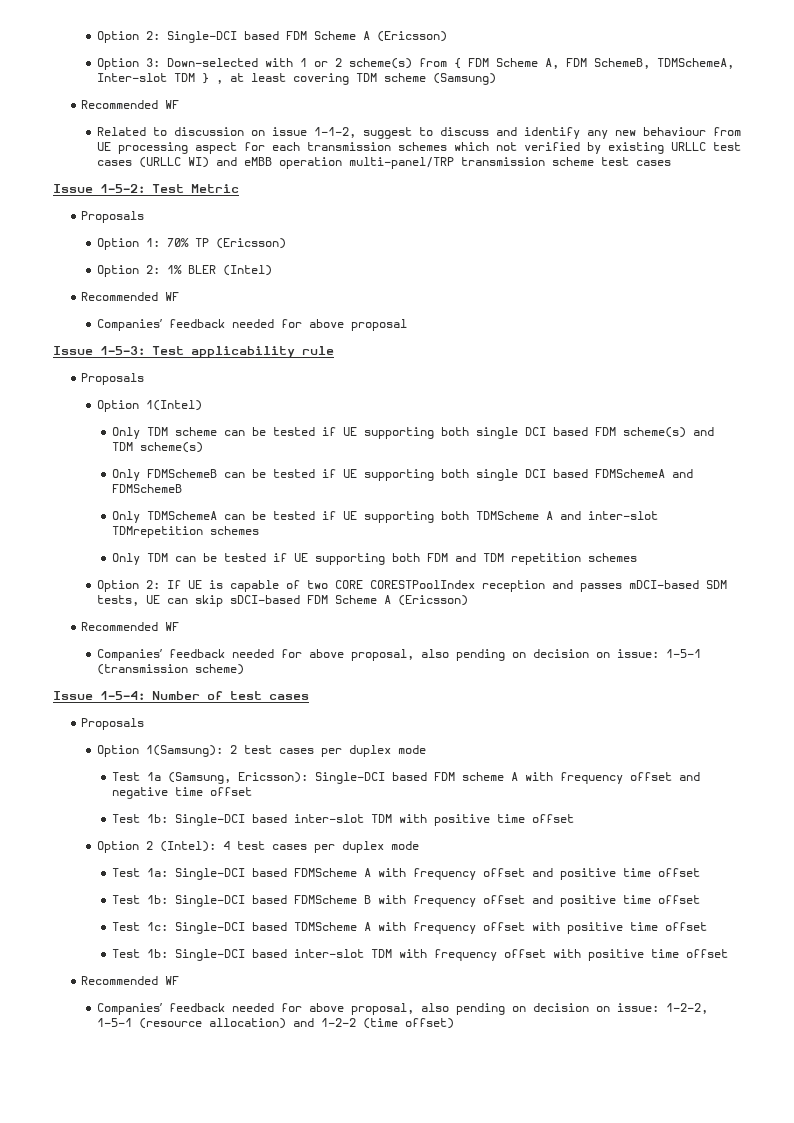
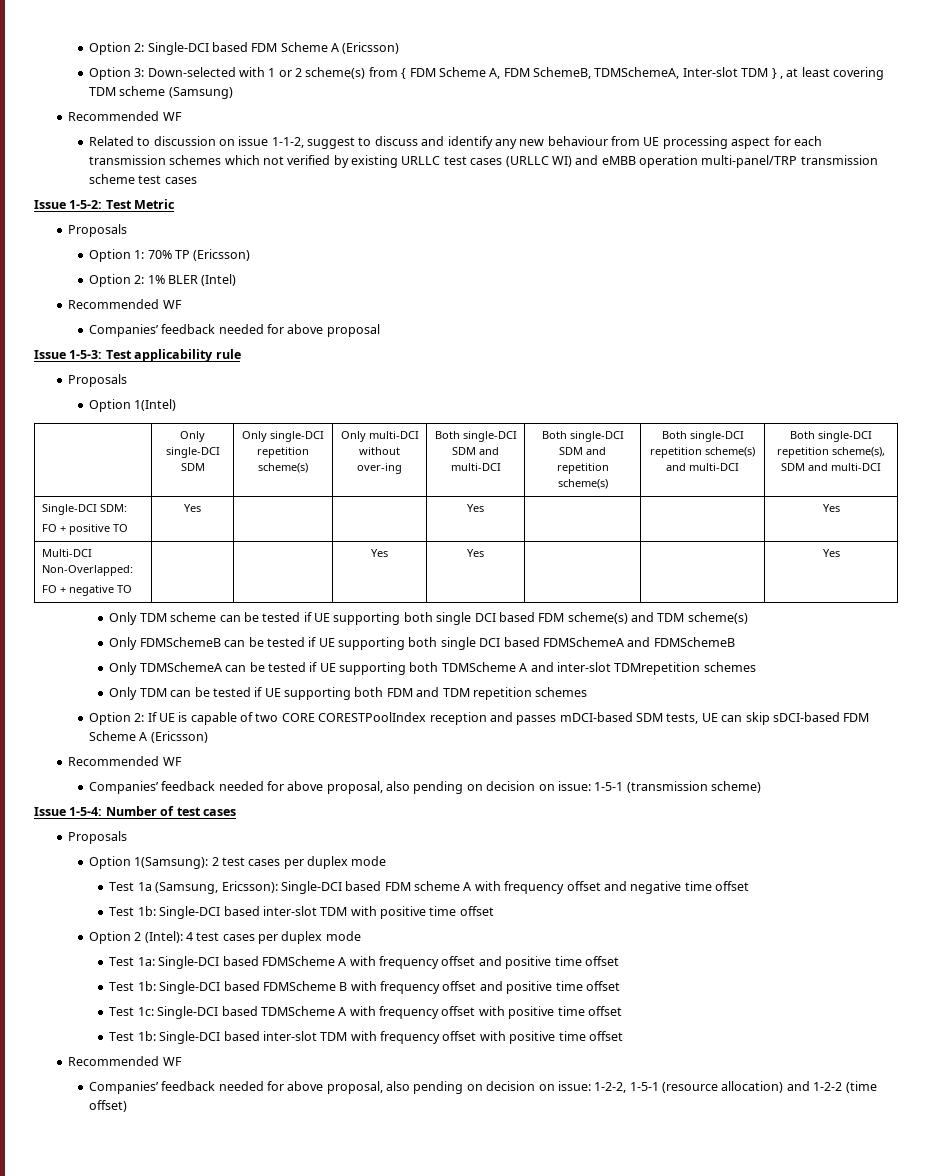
+ | Only single-DCI SDM | Only single-DCI repetition scheme(s) | Only multi-DCI without over-ing | Both single-DCI SDM and multi-DCI | Both single-DCI SDM and repetition scheme(s) | Both single-DCI repetition scheme(s) and multi-DCI | Both single-DCI repetition scheme(s), SDM and multi-DCI
+ Single-DCI SDM:
+ FO + positive TO | Yes | | | Yes | | | Yes
+ Multi-DCI Non-Overlapped:
+ FO + negative TO | | | Yes | Yes | | | Yes

